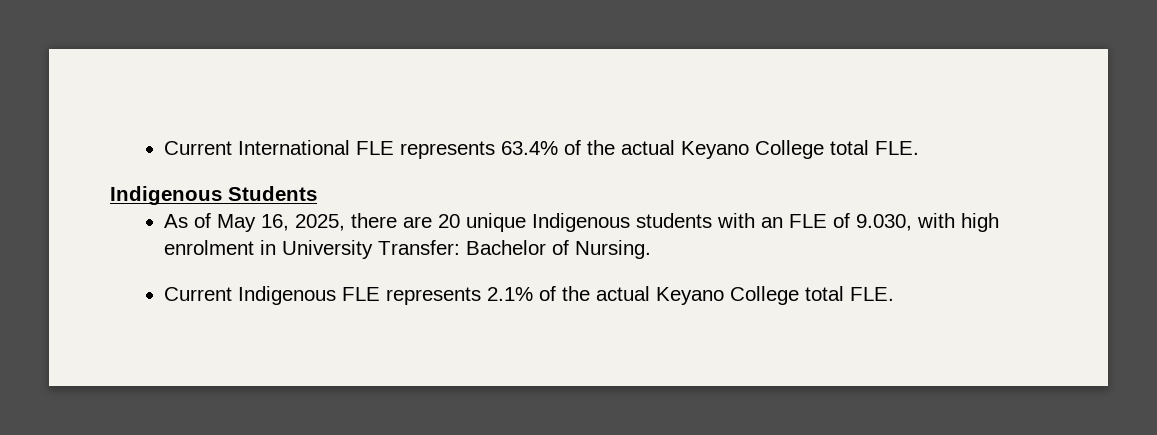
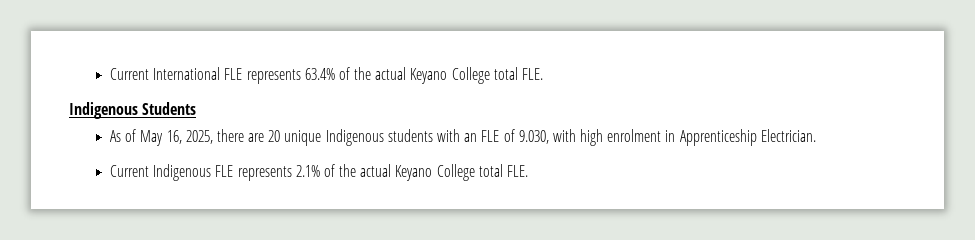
- As of May 16, 2025, there are 20 unique Indigenous students with an FLE of 9.030, with high enrolment in University Transfer: Bachelor of Nursing.
+ As of May 16, 2025, there are 20 unique Indigenous students with an FLE of 9.030, with high enrolment in Apprenticeship Electrician.

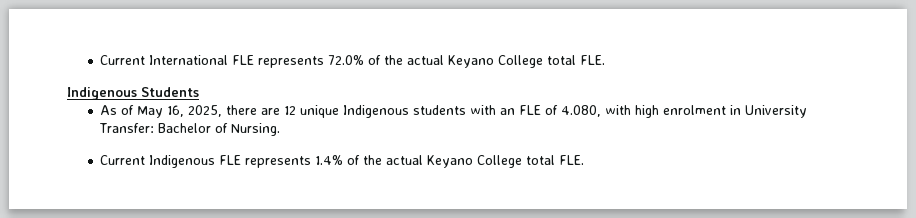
- Current International FLE represents 63.4% of the actual Keyano College total FLE.
+ Current International FLE represents 72.0% of the actual Keyano College total FLE.
- As of May 16, 2025, there are 20 unique Indigenous students with an FLE of 9.030, with high enrolment in Apprenticeship Electrician.
+ As of May 16, 2025, there are 12 unique Indigenous students with an FLE of 4.080, with high enrolment in University Transfer: Bachelor of Nursing.
- Current Indigenous FLE represents 2.1% of the actual Keyano College total FLE.
+ Current Indigenous FLE represents 1.4% of the actual Keyano College total FLE.

